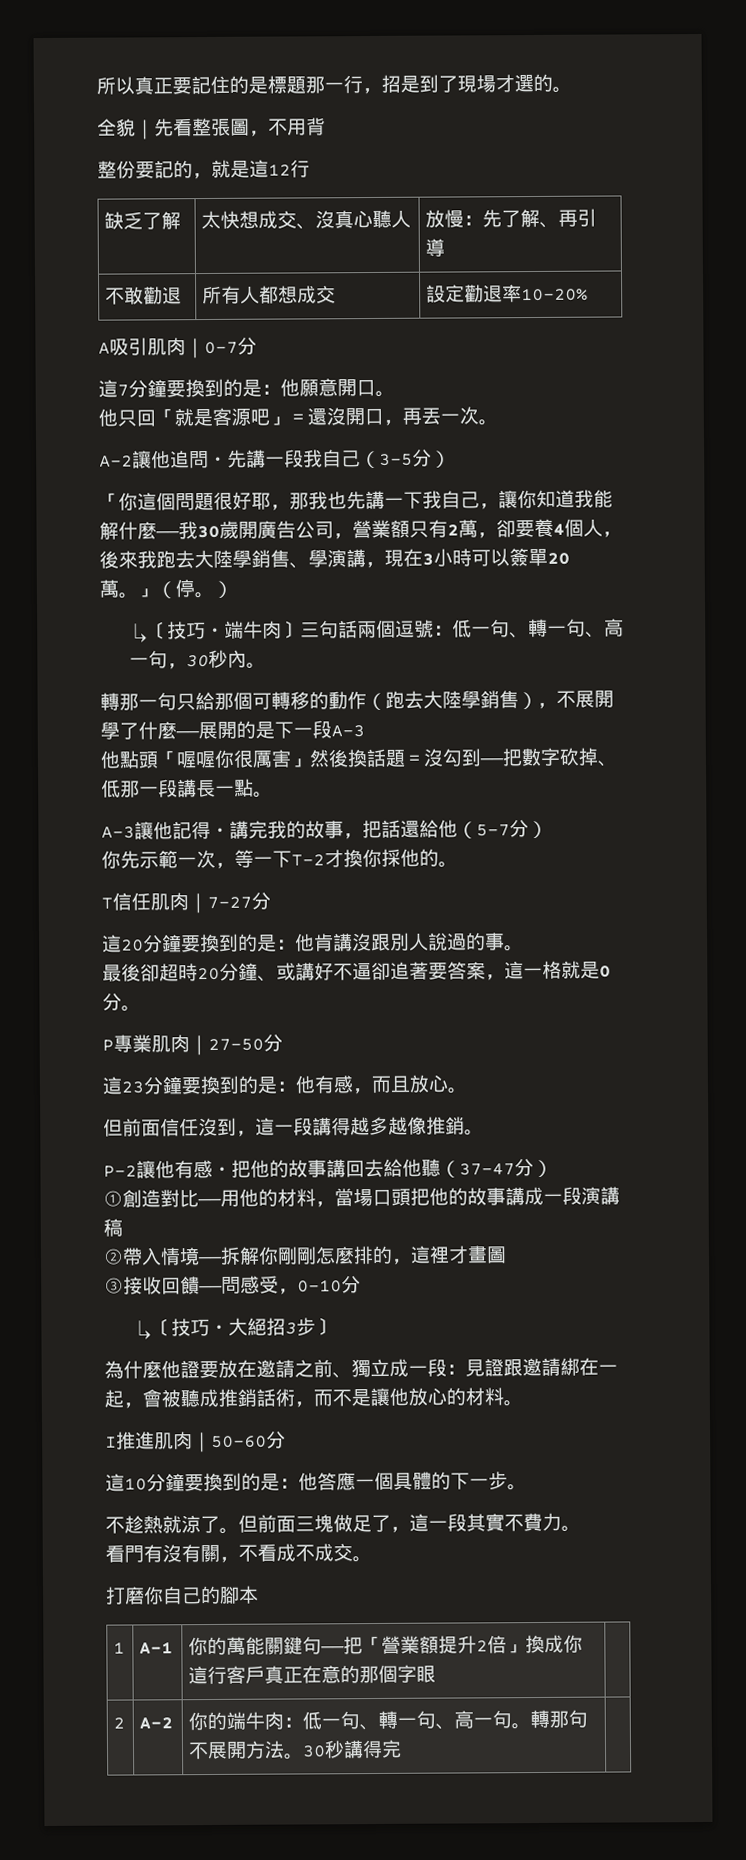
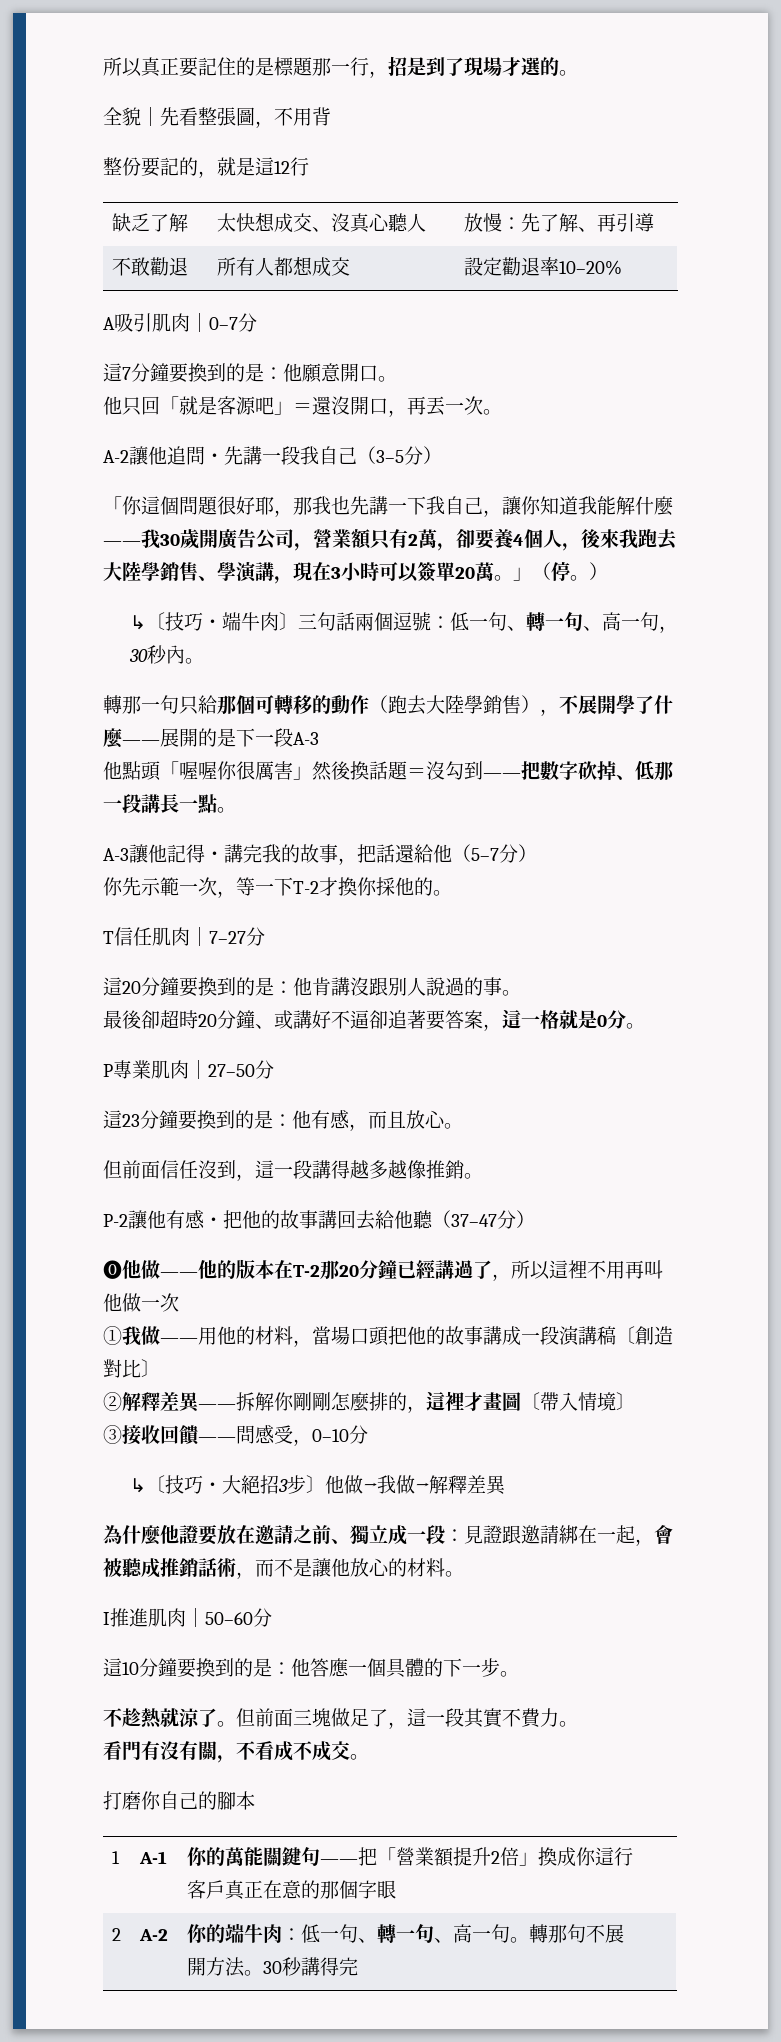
- ①創造對比——用他的材料，當場口頭把他的故事講成一段演講稿
- ②帶入情境——拆解你剛剛怎麼排的，這裡才畫圖
+ ⓿他做——他的版本在T-2那20分鐘已經講過了，所以這裡不用再叫他做一次
+ ①我做——用他的材料，當場口頭把他的故事講成一段演講稿〔創造對比〕
+ ②解釋差異——拆解你剛剛怎麼排的，這裡才畫圖〔帶入情境〕
- ↳〔技巧・大絕招3步〕
+ ↳〔技巧・大絕招3步〕他做→我做→解釋差異

